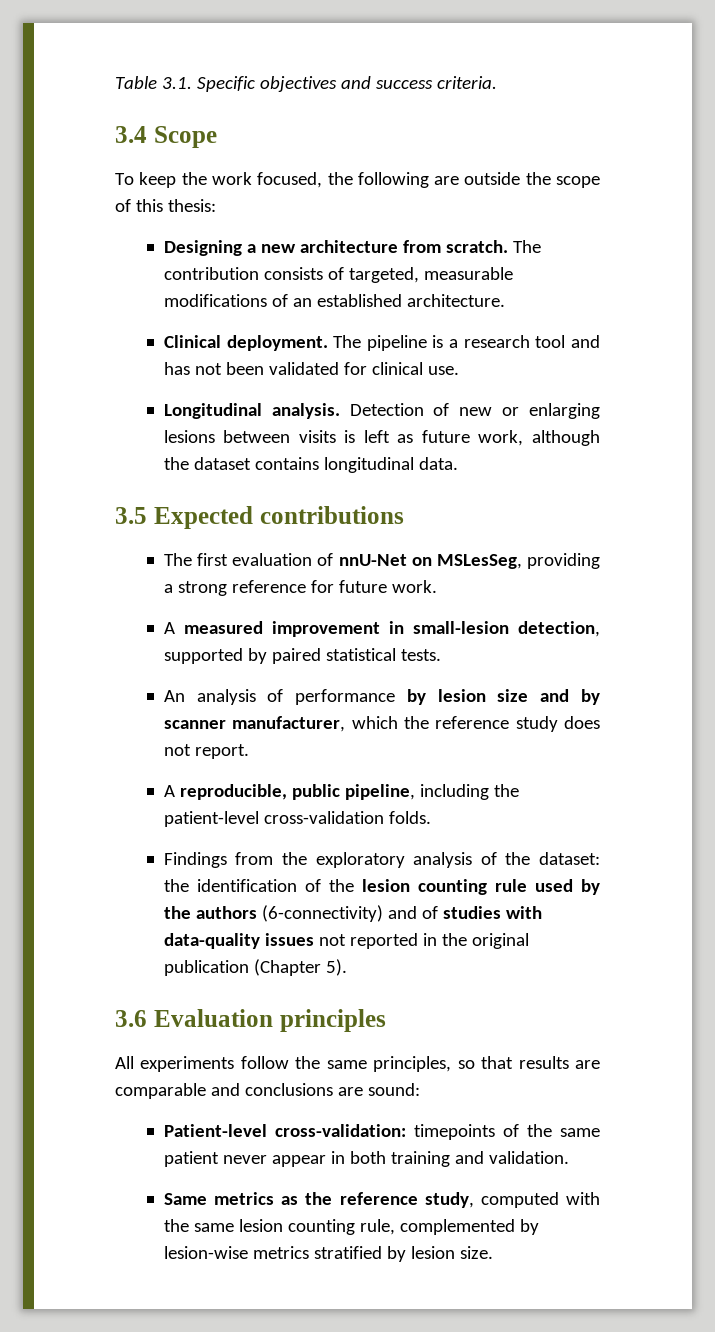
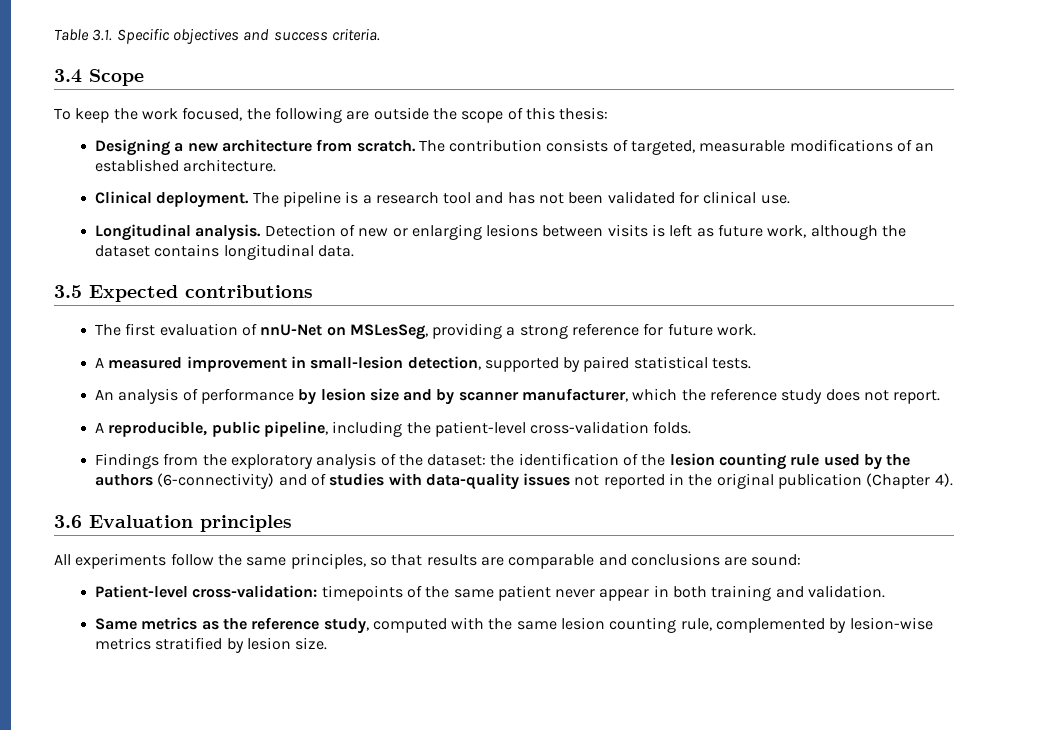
- Findings from the exploratory analysis of the dataset: the identification of the lesion counting rule used by the authors (6-connectivity) and of studies with data-quality issues not reported in the original publication (Chapter 5).
+ Findings from the exploratory analysis of the dataset: the identification of the lesion counting rule used by the authors (6-connectivity) and of studies with data-quality issues not reported in the original publication (Chapter 4).

